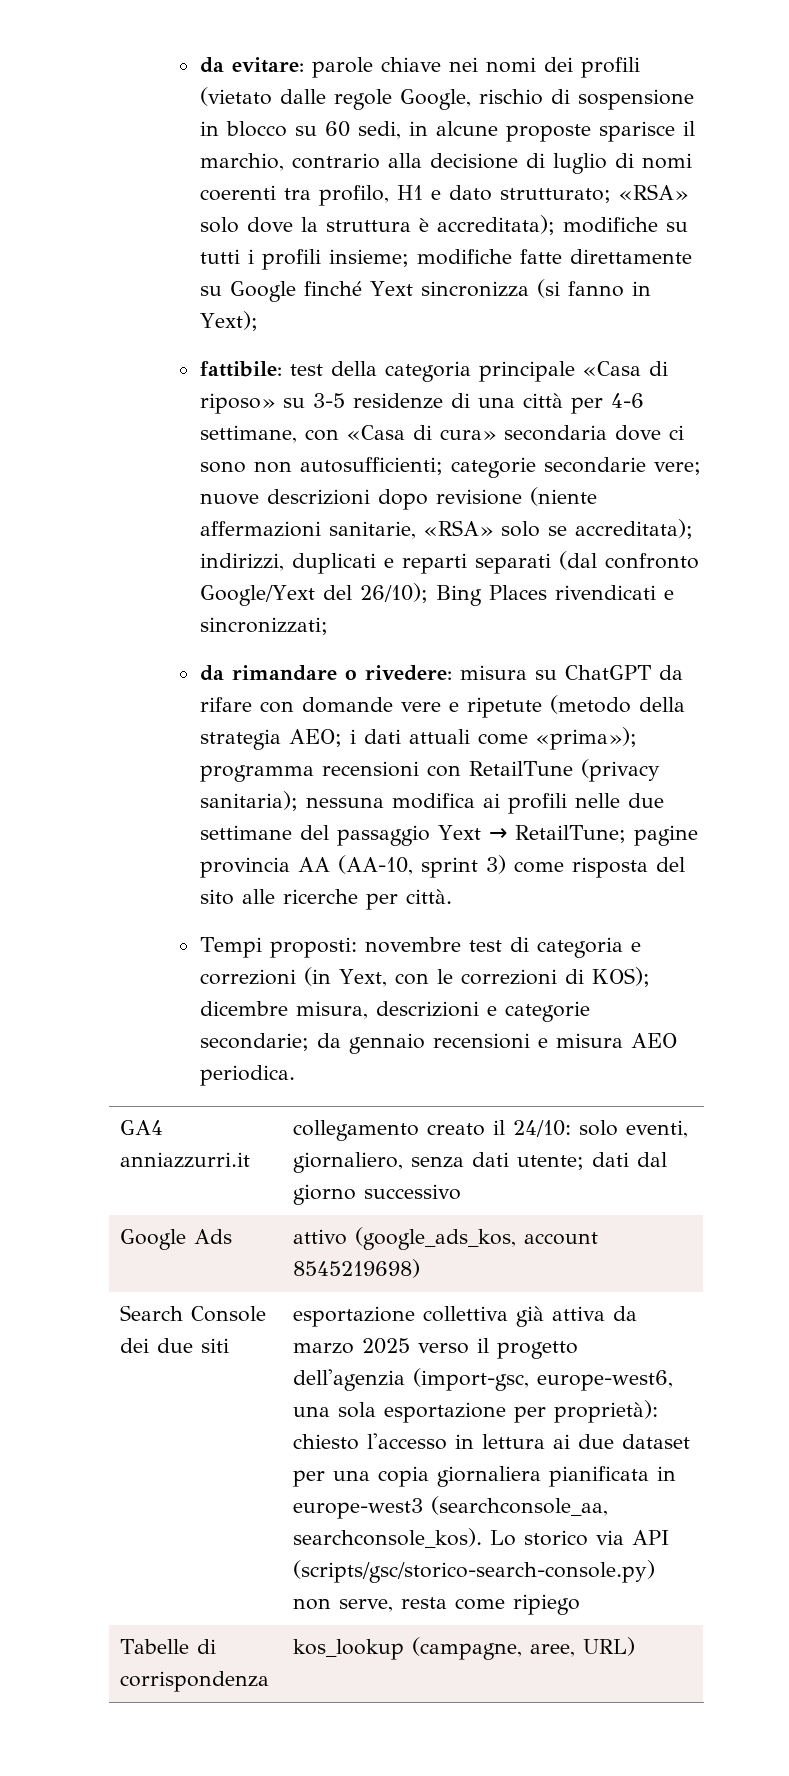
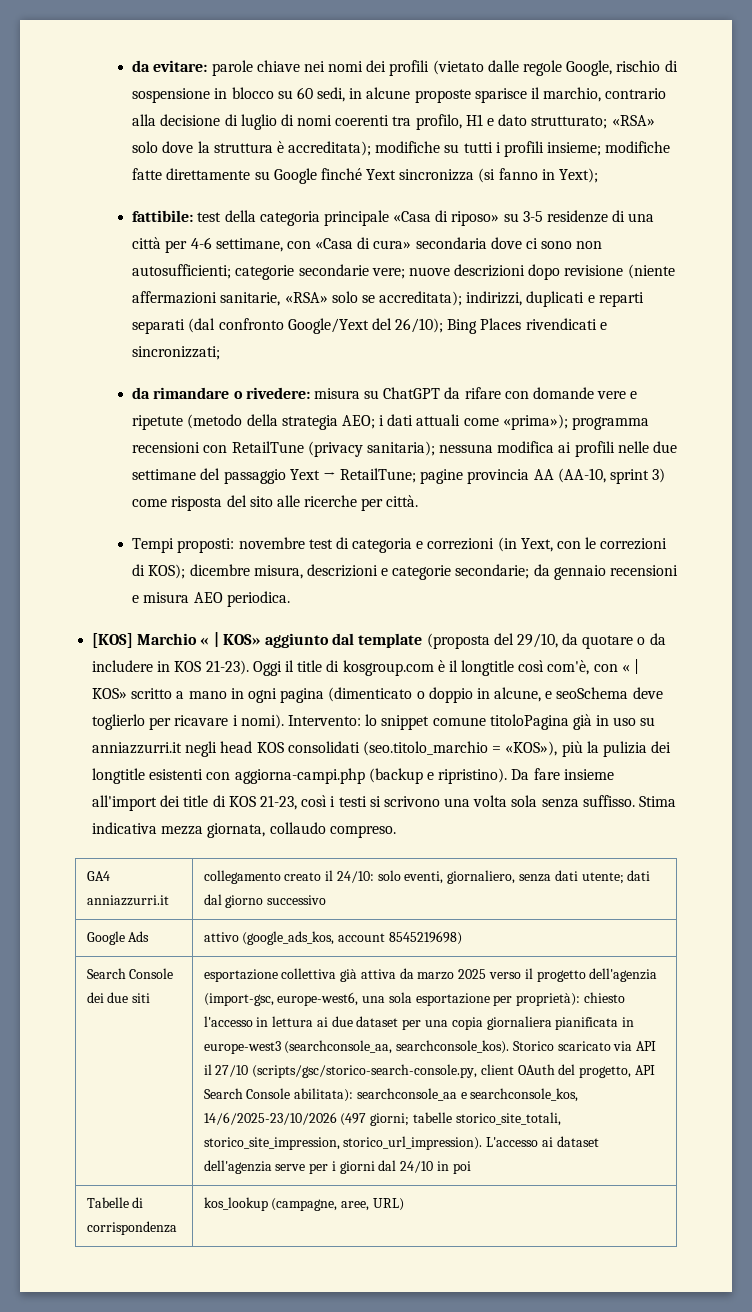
+ [KOS] Marchio « | KOS» aggiunto dal template (proposta del 29/10, da quotare o da includere in KOS 21-23). Oggi il title di kosgroup.com è il longtitle così com'è, con « | KOS» scritto a mano in ogni pagina (dimenticato o doppio in alcune, e seoSchema deve toglierlo per ricavare i nomi). Intervento: lo snippet comune titoloPagina già in uso su anniazzurri.it negli head KOS consolidati (seo.titolo_marchio = «KOS»), più la pulizia dei longtitle esistenti con aggiorna-campi.php (backup e ripristino). Da fare insieme all'import dei title di KOS 21-23, così i testi si scrivono una volta sola senza suffisso. Stima indicativa mezza giornata, collaudo compreso.
- Lo storico via API (scripts/gsc/storico-search-console.py) non serve, resta come ripiego
+ Storico scaricato via API il 27/10 (scripts/gsc/storico-search-console.py, client OAuth del progetto, API Search Console abilitata): searchconsole_aa e searchconsole_kos, 14/6/2025-23/10/2026 (497 giorni; tabelle storico_site_totali, storico_site_impression, storico_url_impression). L'accesso ai dataset dell'agenzia serve per i giorni dal 24/10 in poi

